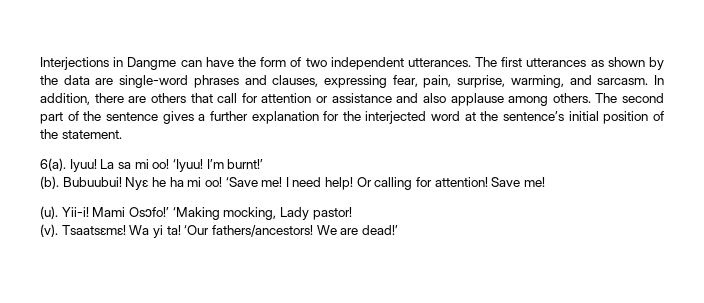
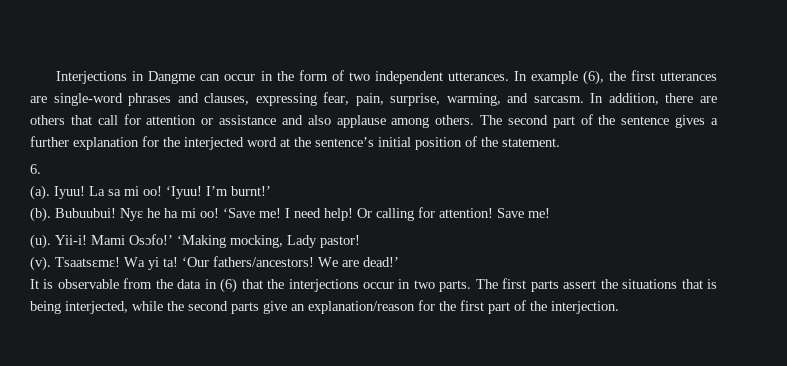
- Interjections in Dangme can have the form of two independent utterances.
+ Interjections in Dangme can occur in the form of two independent utterances.
- The first utterances as shown by the data are single-word phrases and clauses, expressing fear, pain, surprise, warming, and sarcasm.
+ In example (6), the first utterances are single-word phrases and clauses, expressing fear, pain, surprise, warming, and sarcasm.
- 6(a).
+ 6.
+ (a).
+ It is observable from the data in (6) that the interjections occur in two parts. The first parts assert the situations that is being interjected, while the second parts give an explanation/reason for the first part of the interjection.

